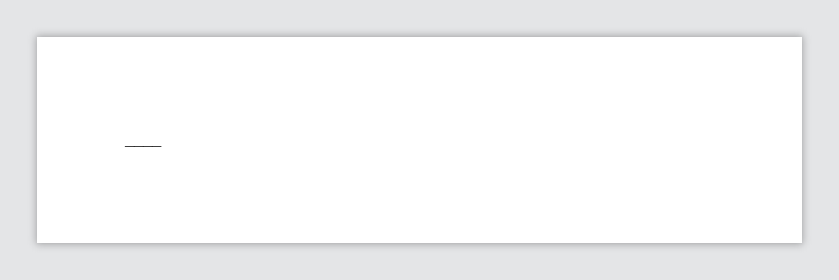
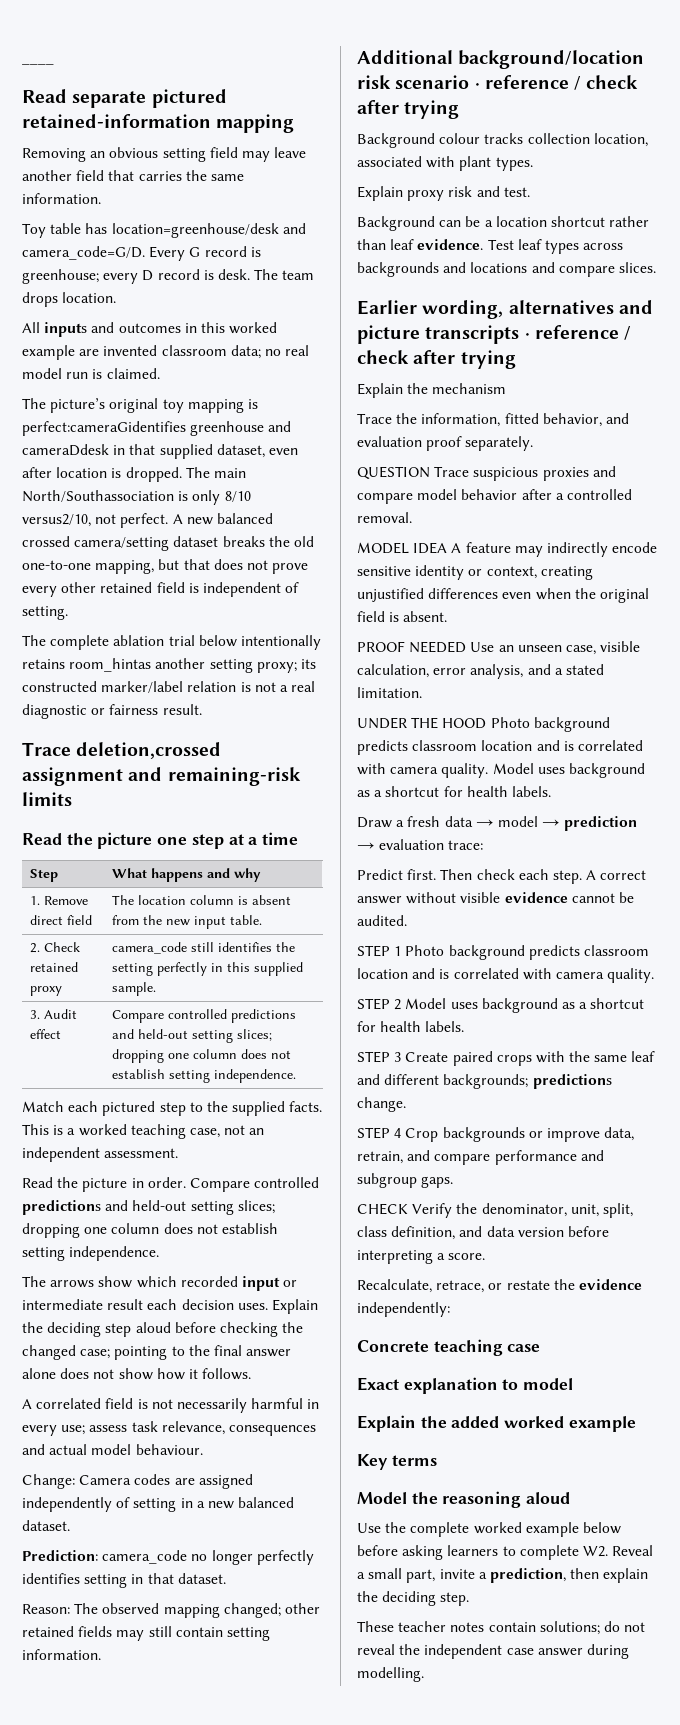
+ Read separate pictured retained-information mapping
+ Removing an obvious setting field may leave another field that carries the same information.
+ Toy table has location=greenhouse/desk and camera_code=G/D. Every G record is greenhouse; every D record is desk. The team drops location.
+ All inputs and outcomes in this worked example are invented classroom data; no real model run is claimed.
+ The picture’s original toy mapping is perfect:cameraGidentifies greenhouse and cameraDdesk in that supplied dataset, even after location is dropped. The main North/Southassociation is only 8/10 versus2/10, not perfect. A new balanced crossed camera/setting dataset breaks the old one-to-one mapping, but that does not prove every other retained field is independent of setting.
+ The complete ablation trial below intentionally retains room_hintas another setting proxy; its constructed marker/label relation is not a real diagnostic or fairness result.
+ Trace deletion,crossed assignment and remaining-risk limits
+ Read the picture one step at a time
+ Step | What happens and why
+ 1. Remove direct field | The location column is absent from the new input table.
+ 2. Check retained proxy | camera_code still identifies the setting perfectly in this supplied sample.
+ 3. Audit effect | Compare controlled predictions and held-out setting slices; dropping one column does not establish setting independence.
+ Match each pictured step to the supplied facts. This is a worked teaching case, not an independent assessment.
+ Read the picture in order. Compare controlled predictions and held-out setting slices; dropping one column does not establish setting independence.
+ The arrows show which recorded input or intermediate result each decision uses. Explain the deciding step aloud before checking the changed case; pointing to the final answer alone does not show how it follows.
+ A correlated field is not necessarily harmful in every use; assess task relevance, consequences and actual model behaviour.
+ Change: Camera codes are assigned independently of setting in a new balanced dataset.
+ Prediction: camera_code no longer perfectly identifies setting in that dataset.
+ Reason: The observed mapping changed; other retained fields may still contain setting information.
+ Additional background/location risk scenario · reference / check after trying
+ Background colour tracks collection location, associated with plant types.
+ Explain proxy risk and test.
+ Background can be a location shortcut rather than leaf evidence. Test leaf types across backgrounds and locations and compare slices.
+ Earlier wording, alternatives and picture transcripts · reference / check after trying
+ Explain the mechanism
+ Trace the information, fitted behavior, and evaluation proof separately.
+ QUESTION Trace suspicious proxies and compare model behavior after a controlled removal.
+ MODEL IDEA A feature may indirectly encode sensitive identity or context, creating unjustified differences even when the original field is absent.
+ PROOF NEEDED Use an unseen case, visible calculation, error analysis, and a stated limitation.
+ UNDER THE HOOD Photo background predicts classroom location and is correlated with camera quality. Model uses background as a shortcut for health labels.
+ Draw a fresh data → model → prediction → evaluation trace:
+ Predict first. Then check each step. A correct answer without visible evidence cannot be audited.
+ STEP 1 Photo background predicts classroom location and is correlated with camera quality.
+ STEP 2 Model uses background as a shortcut for health labels.
+ STEP 3 Create paired crops with the same leaf and different backgrounds; predictions change.
+ STEP 4 Crop backgrounds or improve data, retrain, and compare performance and subgroup gaps.
+ CHECK Verify the denominator, unit, split, class definition, and data version before interpreting a score.
+ Recalculate, retrace, or restate the evidence independently:
+ Concrete teaching case
+ Exact explanation to model
+ Explain the added worked example
+ Key terms
+ Model the reasoning aloud
+ Use the complete worked example below before asking learners to complete W2. Reveal a small part, invite a prediction, then explain the deciding step.
+ These teacher notes contain solutions; do not reveal the independent case answer during modelling.

